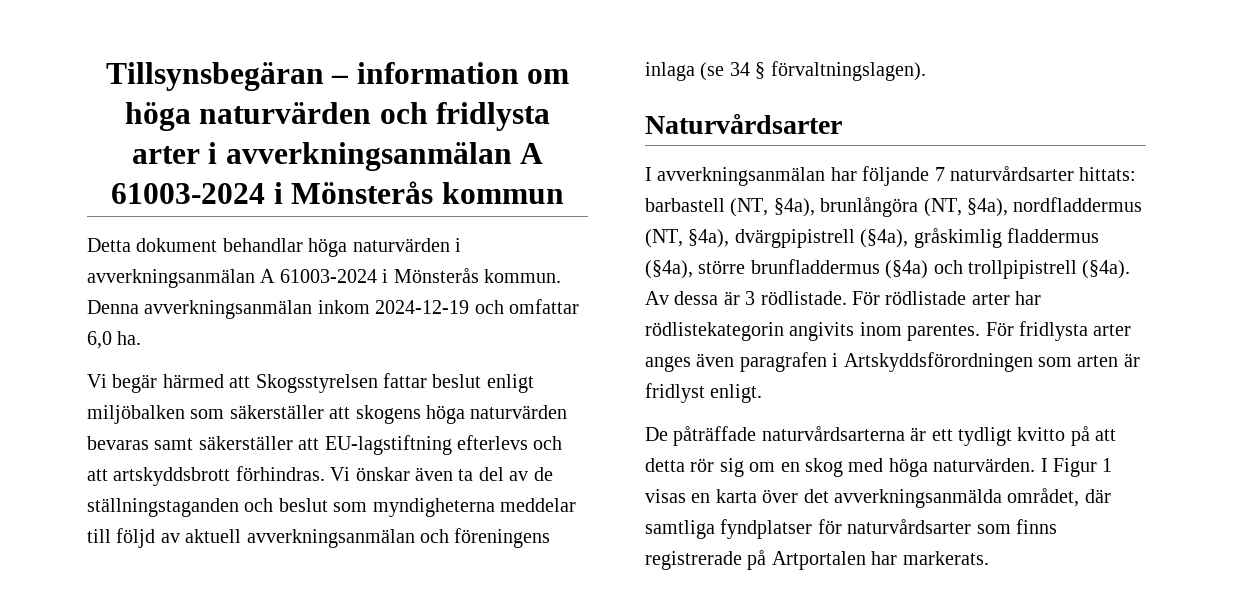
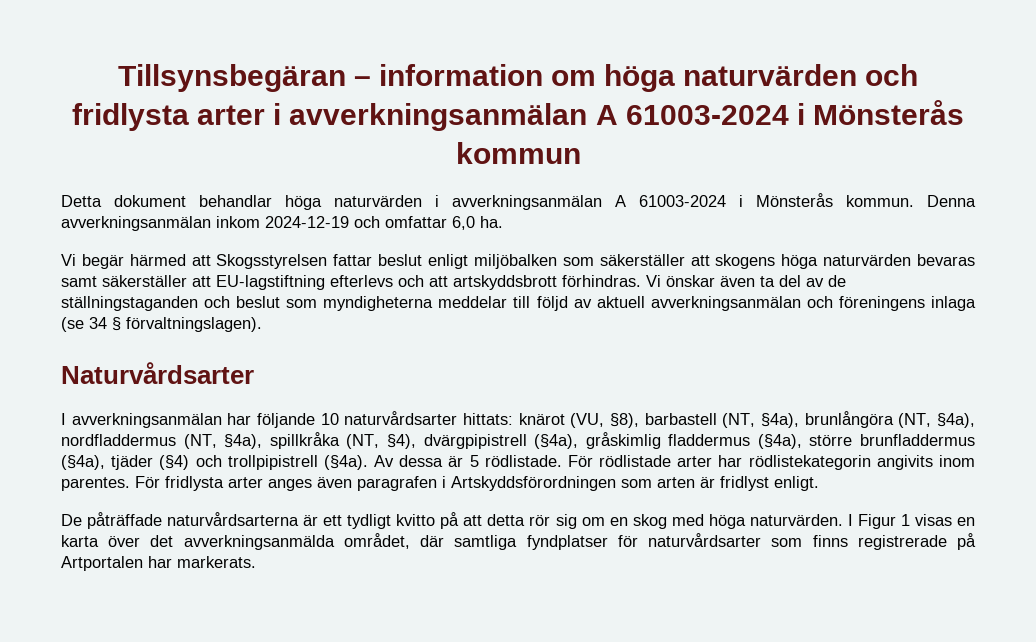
- I avverkningsanmälan har följande 7 naturvårdsarter hittats: barbastell (NT, §4a), brunlångöra (NT, §4a), nordfladdermus (NT, §4a), dvärgpipistrell (§4a), gråskimlig fladdermus (§4a), större brunfladdermus (§4a) och trollpipistrell (§4a).
+ I avverkningsanmälan har följande 10 naturvårdsarter hittats: knärot (VU, §8), barbastell (NT, §4a), brunlångöra (NT, §4a), nordfladdermus (NT, §4a), spillkråka (NT, §4), dvärgpipistrell (§4a), gråskimlig fladdermus (§4a), större brunfladdermus (§4a), tjäder (§4) och trollpipistrell (§4a).
- Av dessa är 3 rödlistade.
+ Av dessa är 5 rödlistade.

